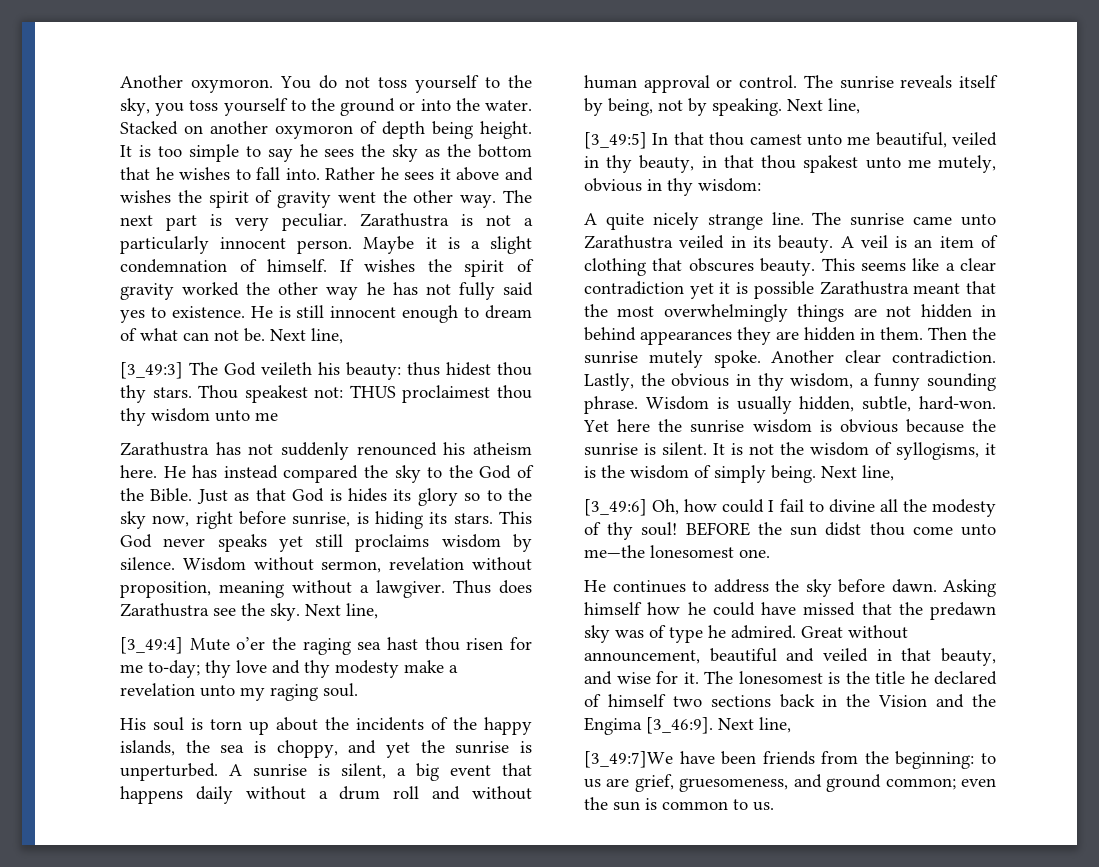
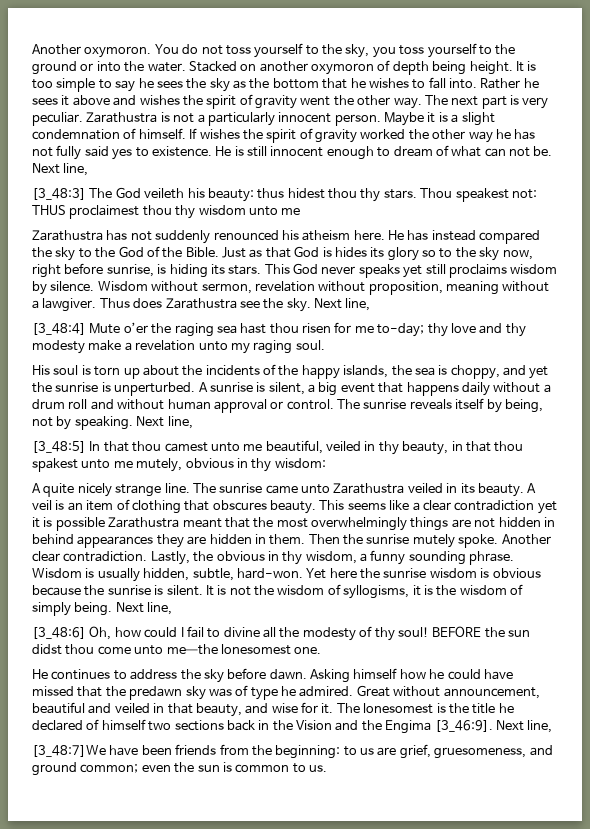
- [3_49:3] The God veileth his beauty: thus hidest thou thy stars.
+ [3_48:3] The God veileth his beauty: thus hidest thou thy stars.
- [3_49:4] Mute o’er the raging sea hast thou risen for me to-day; thy love and thy modesty make a revelation unto my raging soul.
+ [3_48:4] Mute o’er the raging sea hast thou risen for me to-day; thy love and thy modesty make a revelation unto my raging soul.
- [3_49:5] In that thou camest unto me beautiful, veiled in thy beauty, in that thou spakest unto me mutely, obvious in thy wisdom:
+ [3_48:5] In that thou camest unto me beautiful, veiled in thy beauty, in that thou spakest unto me mutely, obvious in thy wisdom:
- [3_49:6] Oh, how could I fail to divine all the modesty of thy soul!
+ [3_48:6] Oh, how could I fail to divine all the modesty of thy soul!
- [3_49:7]We have been friends from the beginning: to us are grief, gruesomeness, and ground common; even the sun is common to us.
+ [3_48:7]We have been friends from the beginning: to us are grief, gruesomeness, and ground common; even the sun is common to us.

